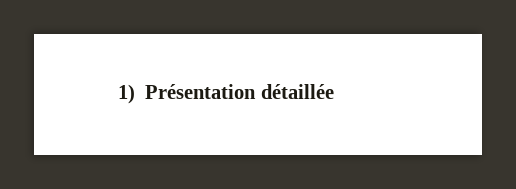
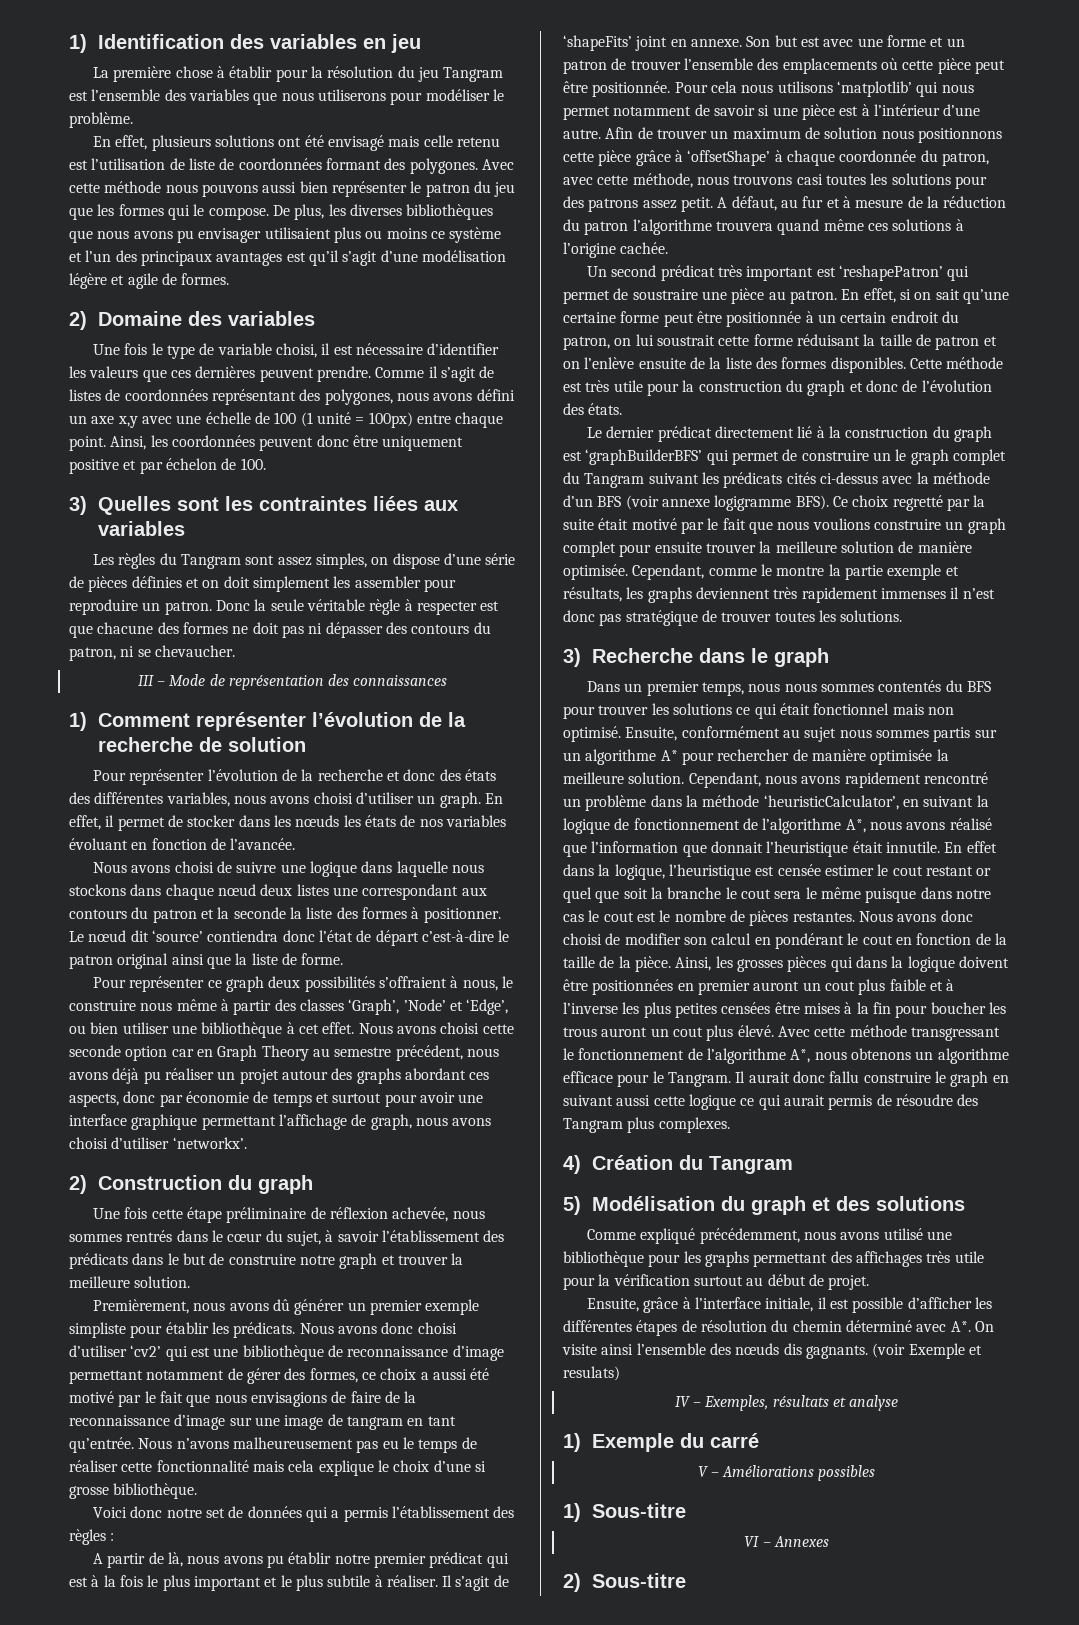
- 1) Présentation détaillée
+ 1) Identification des variables en jeu
+ La première chose à établir pour la résolution du jeu Tangram est l’ensemble des variables que nous utiliserons pour modéliser le problème.
+ En effet, plusieurs solutions ont été envisagé mais celle retenu est l’utilisation de liste de coordonnées formant des polygones. Avec cette méthode nous pouvons aussi bien représenter le patron du jeu que les formes qui le compose. De plus, les diverses bibliothèques que nous avons pu envisager utilisaient plus ou moins ce système et l’un des principaux avantages est qu’il s’agit d’une modélisation légère et agile de formes.
+ 2) Domaine des variables
+ Une fois le type de variable choisi, il est nécessaire d’identifier les valeurs que ces dernières peuvent prendre. Comme il s’agit de listes de coordonnées représentant des polygones, nous avons défini un axe x,y avec une échelle de 100 (1 unité = 100px) entre chaque point. Ainsi, les coordonnées peuvent donc être uniquement positive et par échelon de 100.
+ 3) Quelles sont les contraintes liées aux variables
+ Les règles du Tangram sont assez simples, on dispose d’une série de pièces définies et on doit simplement les assembler pour reproduire un patron. Donc la seule véritable règle à respecter est que chacune des formes ne doit pas ni dépasser des contours du patron, ni se chevaucher.
+ III – Mode de représentation des connaissances
+ 1) Comment représenter l’évolution de la recherche de solution
+ Pour représenter l’évolution de la recherche et donc des états des différentes variables, nous avons choisi d’utiliser un graph. En effet, il permet de stocker dans les nœuds les états de nos variables évoluant en fonction de l’avancée.
+ Nous avons choisi de suivre une logique dans laquelle nous stockons dans chaque nœud deux listes une correspondant aux contours du patron et la seconde la liste des formes à positionner. Le nœud dit ‘source’ contiendra donc l’état de départ c’est-à-dire le patron original ainsi que la liste de forme.
+ Pour représenter ce graph deux possibilités s’offraient à nous, le construire nous même à partir des classes ‘Graph’, ’Node’ et ‘Edge’, ou bien utiliser une bibliothèque à cet effet. Nous avons choisi cette seconde option car en Graph Theory au semestre précédent, nous avons déjà pu réaliser un projet autour des graphs abordant ces aspects, donc par économie de temps et surtout pour avoir une interface graphique permettant l’affichage de graph, nous avons choisi d’utiliser ‘networkx’.
+ 2) Construction du graph
+ Une fois cette étape préliminaire de réflexion achevée, nous sommes rentrés dans le cœur du sujet, à savoir l’établissement des prédicats dans le but de construire notre graph et trouver la meilleure solution.
+ Premièrement, nous avons dû générer un premier exemple simpliste pour établir les prédicats. Nous avons donc choisi d’utiliser ‘cv2’ qui est une bibliothèque de reconnaissance d’image permettant notamment de gérer des formes, ce choix a aussi été motivé par le fait que nous envisagions de faire de la reconnaissance d’image sur une image de tangram en tant qu’entrée. Nous n’avons malheureusement pas eu le temps de réaliser cette fonctionnalité mais cela explique le choix d’une si grosse bibliothèque.
+ Voici donc notre set de données qui a permis l’établissement des règles :
+ A partir de là, nous avons pu établir notre premier prédicat qui est à la fois le plus important et le plus subtile à réaliser. Il s’agit de ‘shapeFits’ joint en annexe. Son but est avec une forme et un patron de trouver l’ensemble des emplacements où cette pièce peut être positionnée. Pour cela nous utilisons ‘matplotlib’ qui nous permet notamment de savoir si une pièce est à l’intérieur d’une autre. Afin de trouver un maximum de solution nous positionnons cette pièce grâce à ‘offsetShape’ à chaque coordonnée du patron, avec cette méthode, nous trouvons casi toutes les solutions pour des patrons assez petit. A défaut, au fur et à mesure de la réduction du patron l’algorithme trouvera quand même ces solutions à l’origine cachée.
+ Un second prédicat très important est ‘reshapePatron’ qui permet de soustraire une pièce au patron. En effet, si on sait qu’une certaine forme peut être positionnée à un certain endroit du patron, on lui soustrait cette forme réduisant la taille de patron et on l’enlève ensuite de la liste des formes disponibles. Cette méthode est très utile pour la construction du graph et donc de l’évolution des états.
+ Le dernier prédicat directement lié à la construction du graph est ‘graphBuilderBFS’ qui permet de construire un le graph complet du Tangram suivant les prédicats cités ci-dessus avec la méthode d’un BFS (voir annexe logigramme BFS). Ce choix regretté par la suite était motivé par le fait que nous voulions construire un graph complet pour ensuite trouver la meilleure solution de manière optimisée. Cependant, comme le montre la partie exemple et résultats, les graphs deviennent très rapidement immenses il n’est donc pas stratégique de trouver toutes les solutions.
+ 3) Recherche dans le graph
+ Dans un premier temps, nous nous sommes contentés du BFS pour trouver les solutions ce qui était fonctionnel mais non optimisé. Ensuite, conformément au sujet nous sommes partis sur un algorithme A* pour rechercher de manière optimisée la meilleure solution. Cependant, nous avons rapidement rencontré un problème dans la méthode ‘heuristicCalculator’, en suivant la logique de fonctionnement de l’algorithme A*, nous avons réalisé que l’information que donnait l’heuristique était innutile. En effet dans la logique, l’heuristique est censée estimer le cout restant or quel que soit la branche le cout sera le même puisque dans notre cas le cout est le nombre de pièces restantes. Nous avons donc choisi de modifier son calcul en pondérant le cout en fonction de la taille de la pièce. Ainsi, les grosses pièces qui dans la logique doivent être positionnées en premier auront un cout plus faible et à l’inverse les plus petites censées être mises à la fin pour boucher les trous auront un cout plus élevé. Avec cette méthode transgressant le fonctionnement de l’algorithme A*, nous obtenons un algorithme efficace pour le Tangram. Il aurait donc fallu construire le graph en suivant aussi cette logique ce qui aurait permis de résoudre des Tangram plus complexes.
+ 4) Création du Tangram
+ 5) Modélisation du graph et des solutions
+ Comme expliqué précédemment, nous avons utilisé une bibliothèque pour les graphs permettant des affichages très utile pour la vérification surtout au début de projet.
+ Ensuite, grâce à l’interface initiale, il est possible d’afficher les différentes étapes de résolution du chemin déterminé avec A*. On visite ainsi l’ensemble des nœuds dis gagnants. (voir Exemple et resulats)
+ IV – Exemples, résultats et analyse
+ 1) Exemple du carré
+ V – Améliorations possibles
+ 1) Sous-titre
+ VI – Annexes
+ 2) Sous-titre

